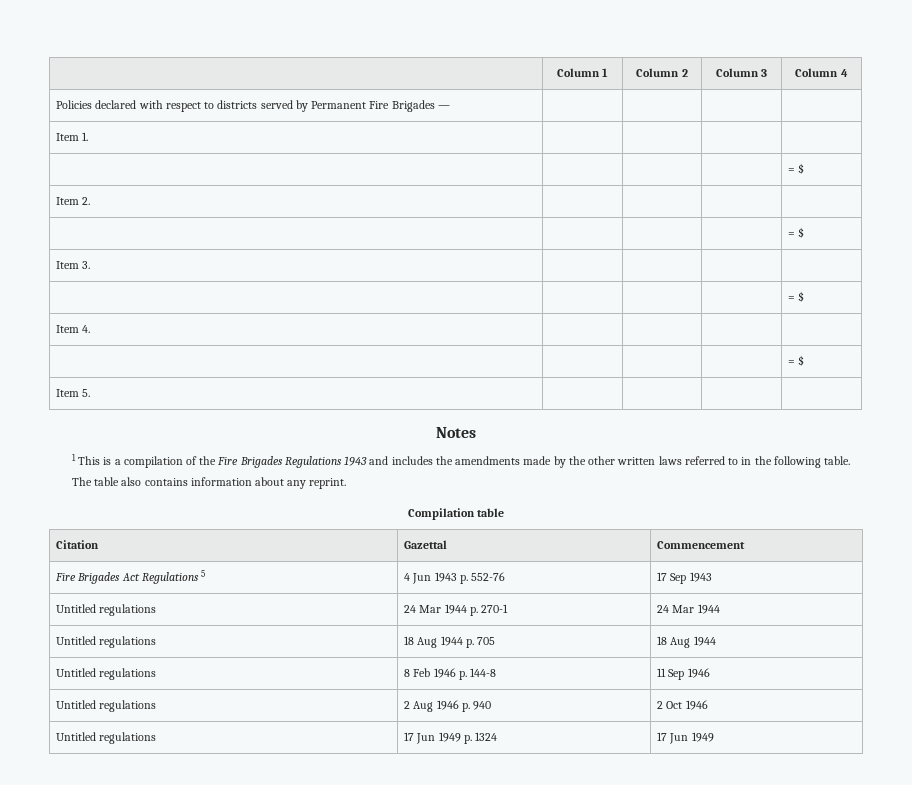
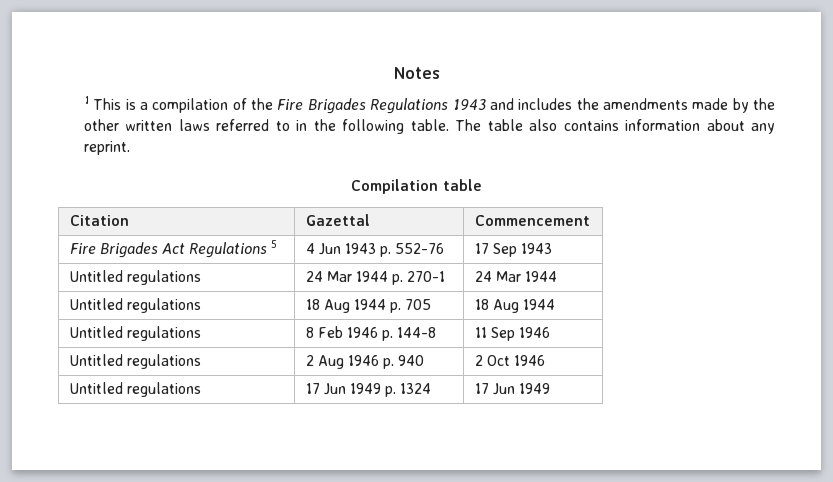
- | Column 1 | Column 2 | Column 3 | Column 4
- Policies declared with respect to districts served by Permanent Fire Brigades — | | | |
- Item 1. | | | |
- | | | | = $
- Item 2. | | | |
- | | | | = $
- Item 3. | | | |
- | | | | = $
- Item 4. | | | |
- | | | | = $
- Item 5. | | | |

